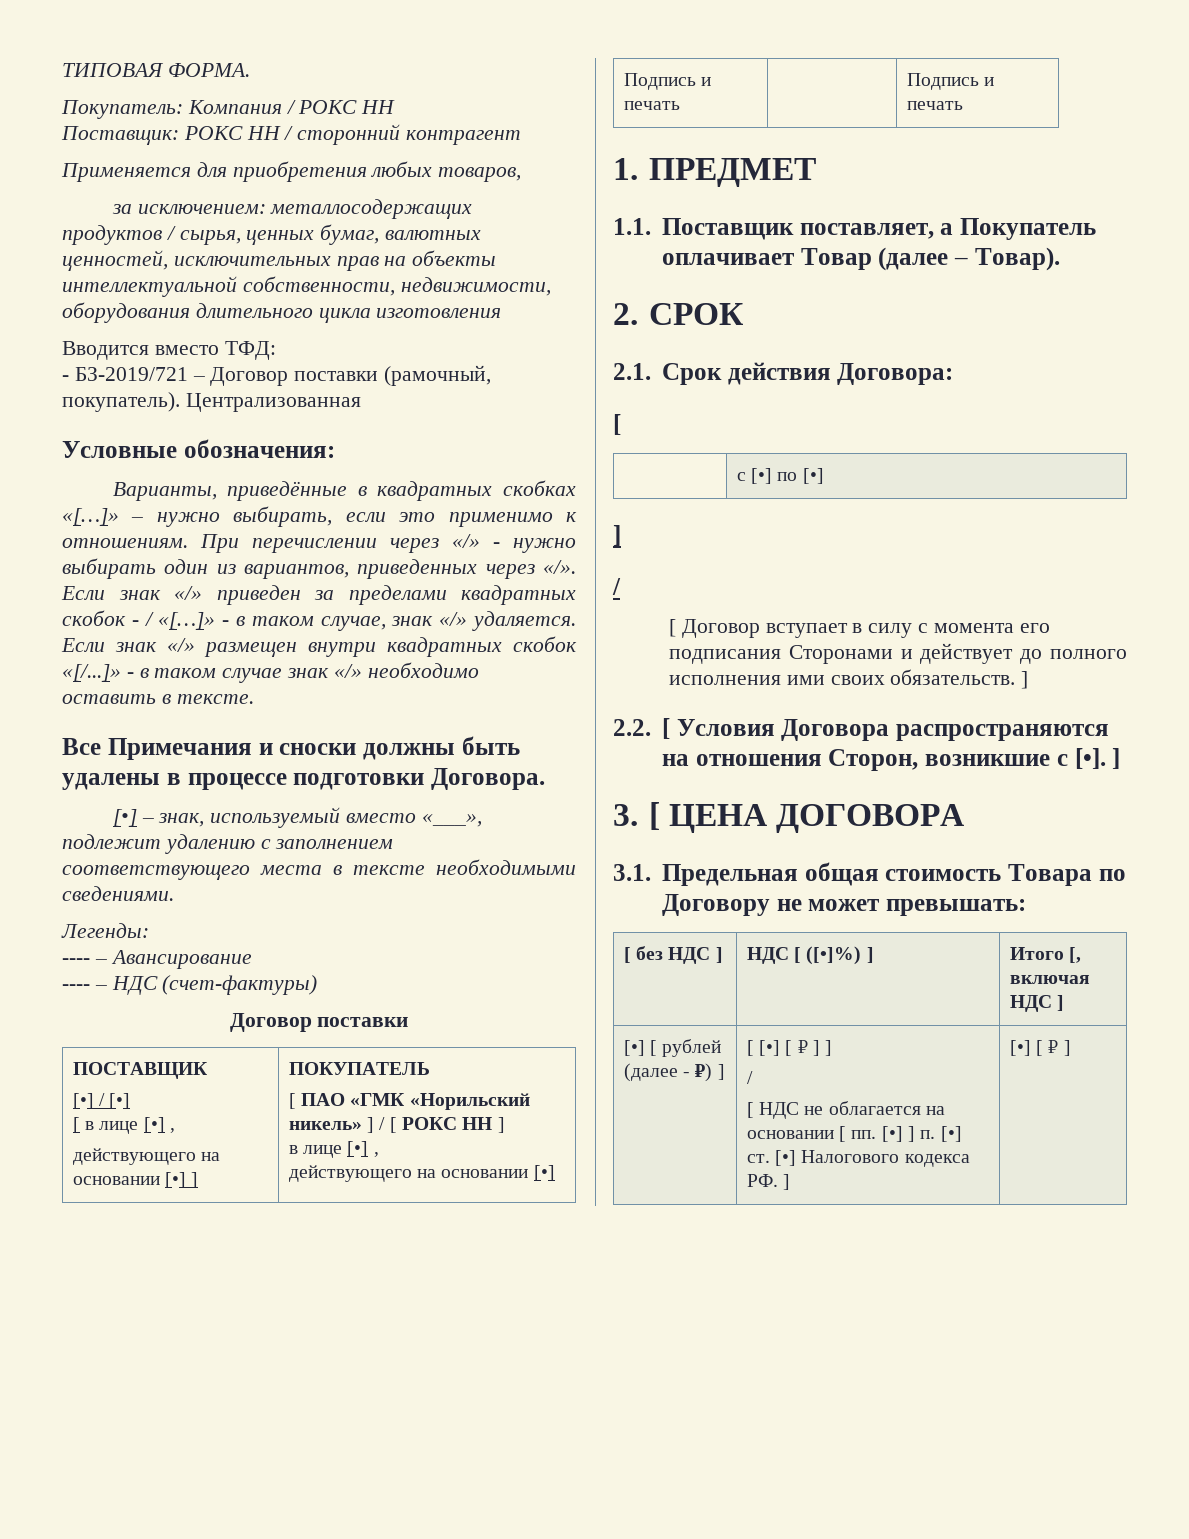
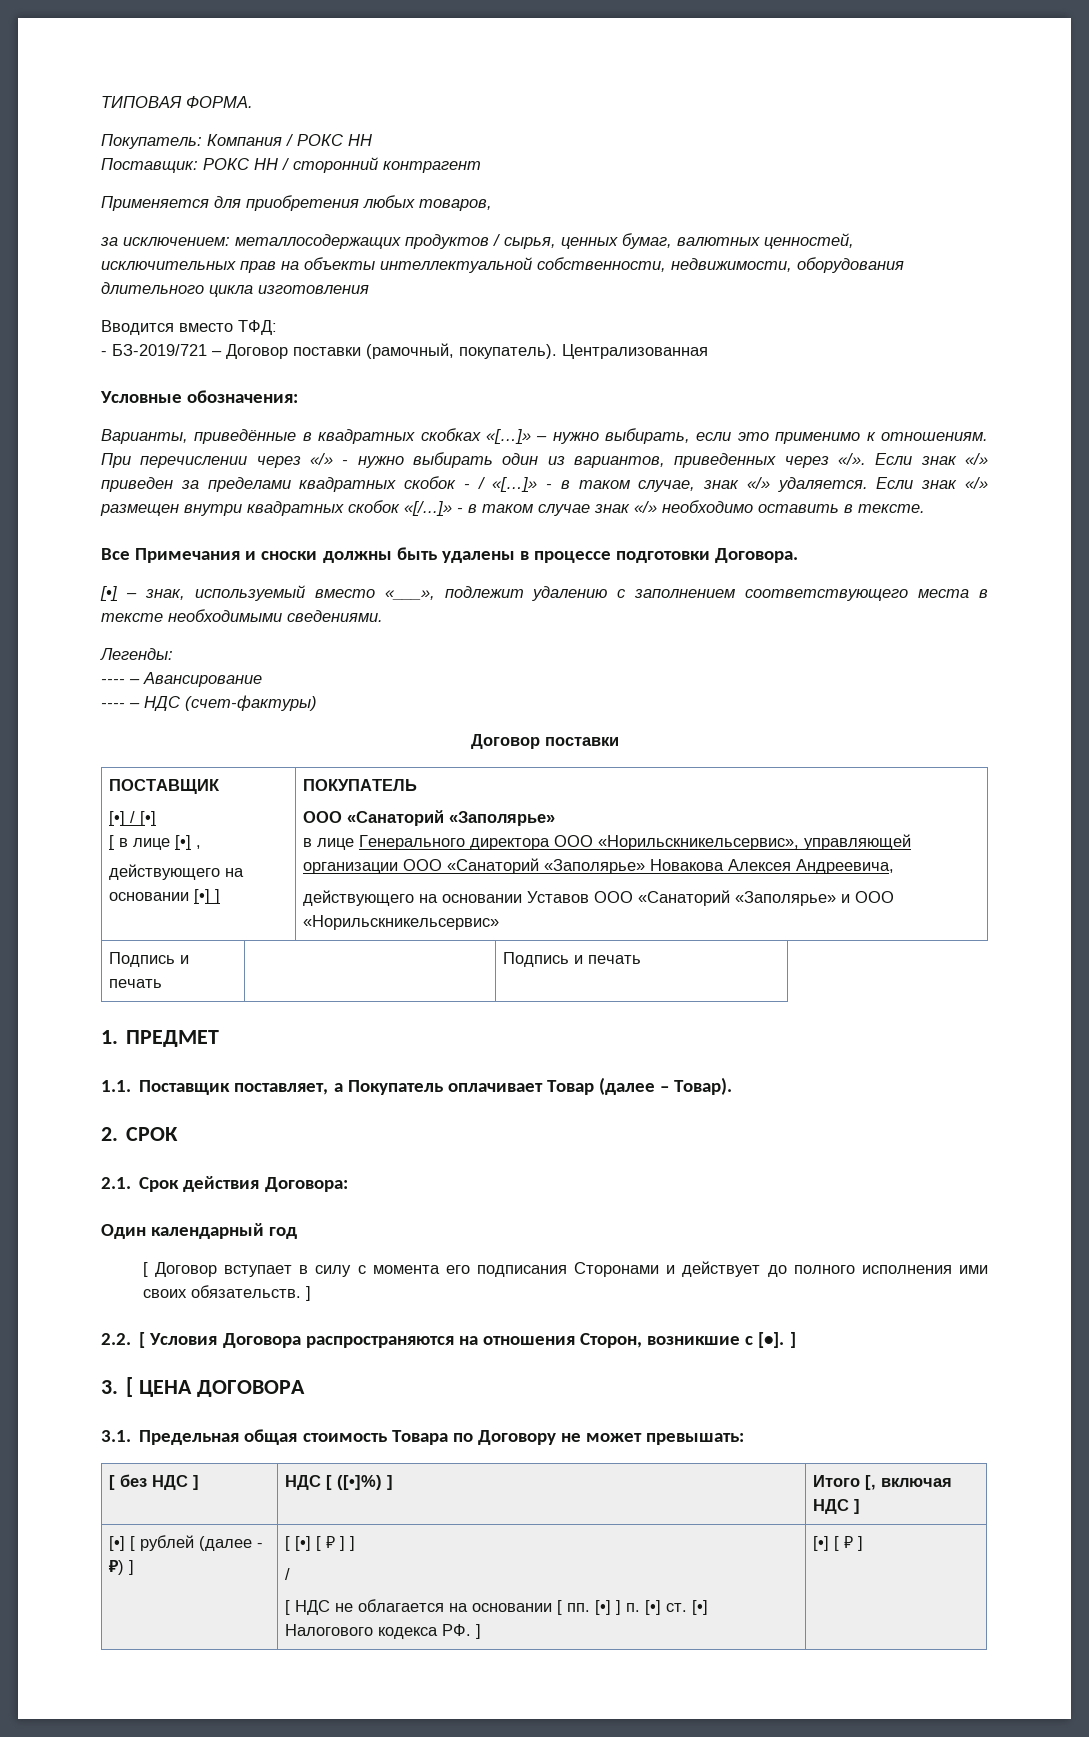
  ПОКУПАТЕЛЬ
- [ ПАО «ГМК «Норильский никель» ] / [ РОКС НН ]
- в лице [•] ,
- действующего на основании [•]
+ ООО «Санаторий «Заполярье»
+ в лице Генерального директора ООО «Норильскникельсервис», управляющей организации ООО «Санаторий «Заполярье» Новакова Алексея Андреевича,
+ действующего на основании Уставов ООО «Санаторий «Заполярье» и ООО «Норильскникельсервис»
  2.1. Срок действия Договора:
- [
- | с [•] по [•]
- ]
- /
+ Один календарный год

